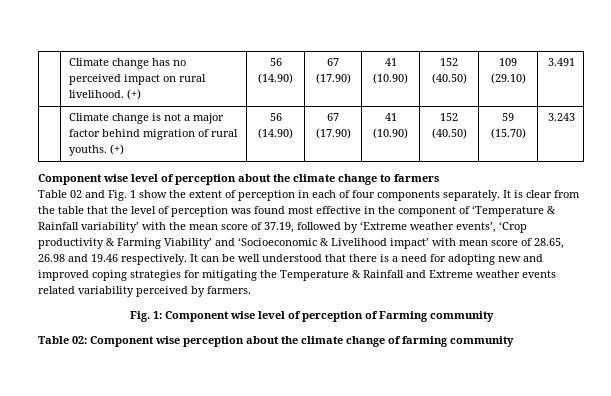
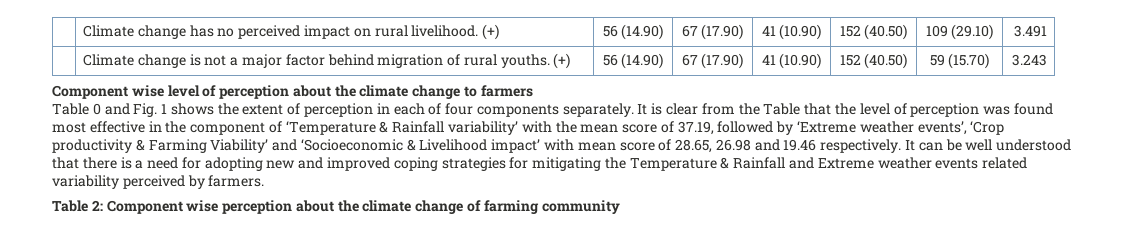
- Table 02 and Fig. 1 show the extent of perception in each of four components separately.
+ Table 0 and Fig. 1 shows the extent of perception in each of four components separately.
- It is clear from the table that the level of perception was found most effective in the component of ‘Temperature & Rainfall variability’ with the mean score of 37.19, followed by ‘Extreme weather events’, ‘Crop productivity & Farming Viability’ and ‘Socioeconomic & Livelihood impact’ with mean score of 28.65, 26.98 and 19.46 respectively.
+ It is clear from the Table that the level of perception was found most effective in the component of ‘Temperature & Rainfall variability’ with the mean score of 37.19, followed by ‘Extreme weather events’, ‘Crop productivity & Farming Viability’ and ‘Socioeconomic & Livelihood impact’ with mean score of 28.65, 26.98 and 19.46 respectively.
- Fig. 1: Component wise level of perception of Farming community
- Table 02: Component wise perception about the climate change of farming community
+ Table 2: Component wise perception about the climate change of farming community

